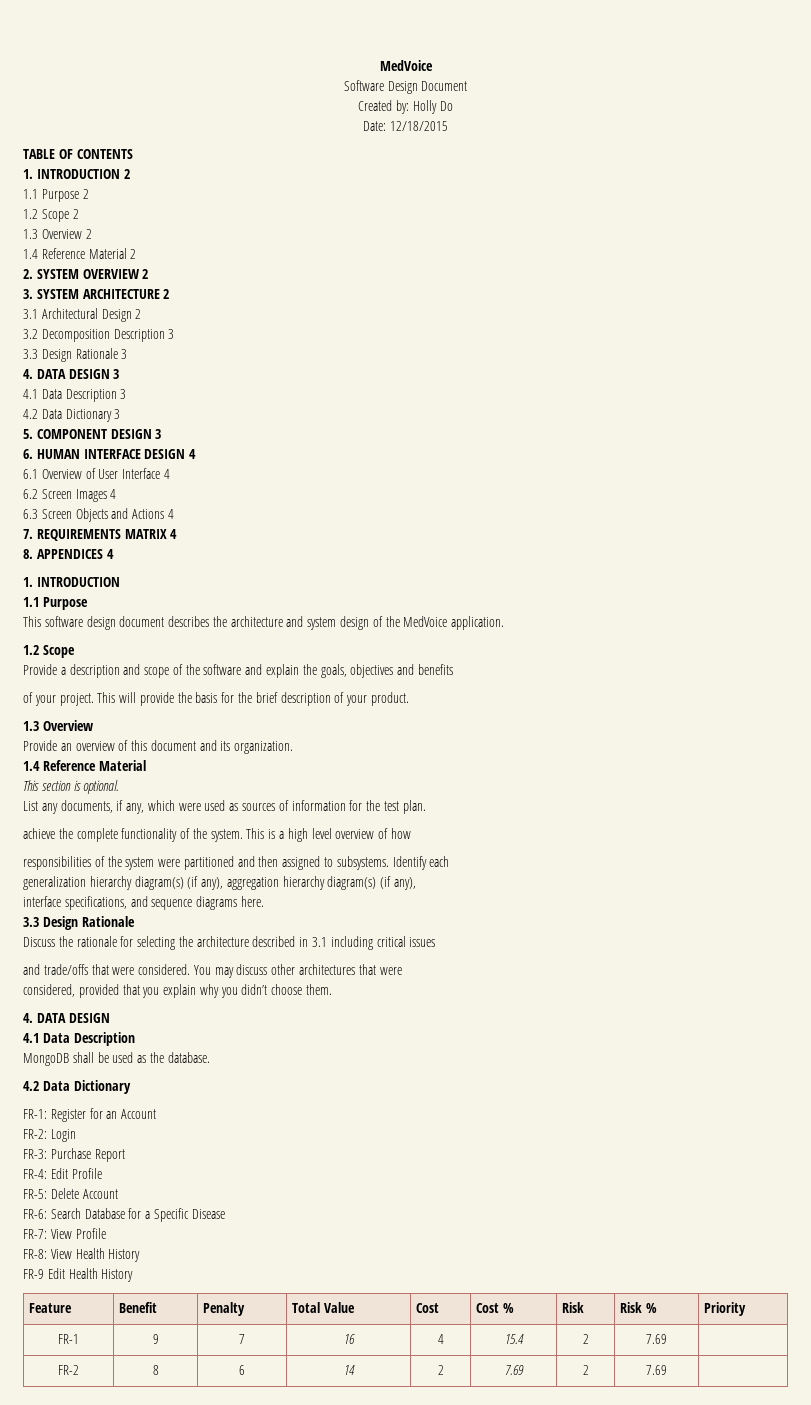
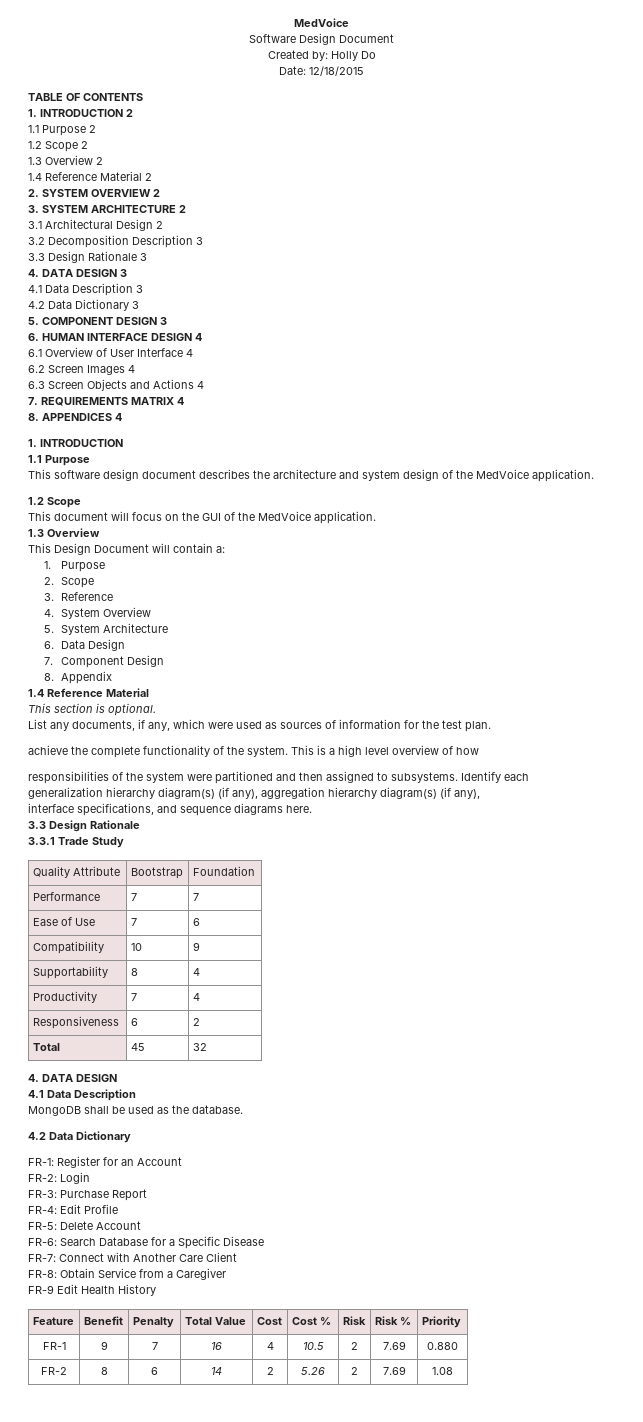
- Provide a description and scope of the software and explain the goals, objectives and benefits
- of your project. This will provide the basis for the brief description of your product.
+ This document will focus on the GUI of the MedVoice application.
  1.3 Overview
- Provide an overview of this document and its organization.
+ This Design Document will contain a:
+ 1. Purpose
+ 2. Scope
+ 3. Reference
+ 4. System Overview
+ 5. System Architecture
+ 6. Data Design
+ 7. Component Design
+ 8. Appendix
- Discuss the rationale for selecting the architecture described in 3.1 including critical issues
- and trade/offs that were considered. You may discuss other architectures that were
- considered, provided that you explain why you didn’t choose them.
+ 3.3.1 Trade Study
+ Quality Attribute | Bootstrap | Foundation
+ Performance | 7 | 7
+ Ease of Use | 7 | 6
+ Compatibility | 10 | 9
+ Supportability | 8 | 4
+ Productivity | 7 | 4
+ Responsiveness | 6 | 2
+ Total | 45 | 32
- FR-7: View Profile
- FR-8: View Health History
+ FR-7: Connect with Another Care Client
+ FR-8: Obtain Service from a Caregiver
- FR-1 | 9 | 7 | 16 | 4 | 15.4 | 2 | 7.69 |
+ FR-1 | 9 | 7 | 16 | 4 | 10.5 | 2 | 7.69 | 0.880
- FR-2 | 8 | 6 | 14 | 2 | 7.69 | 2 | 7.69 |
+ FR-2 | 8 | 6 | 14 | 2 | 5.26 | 2 | 7.69 | 1.08

